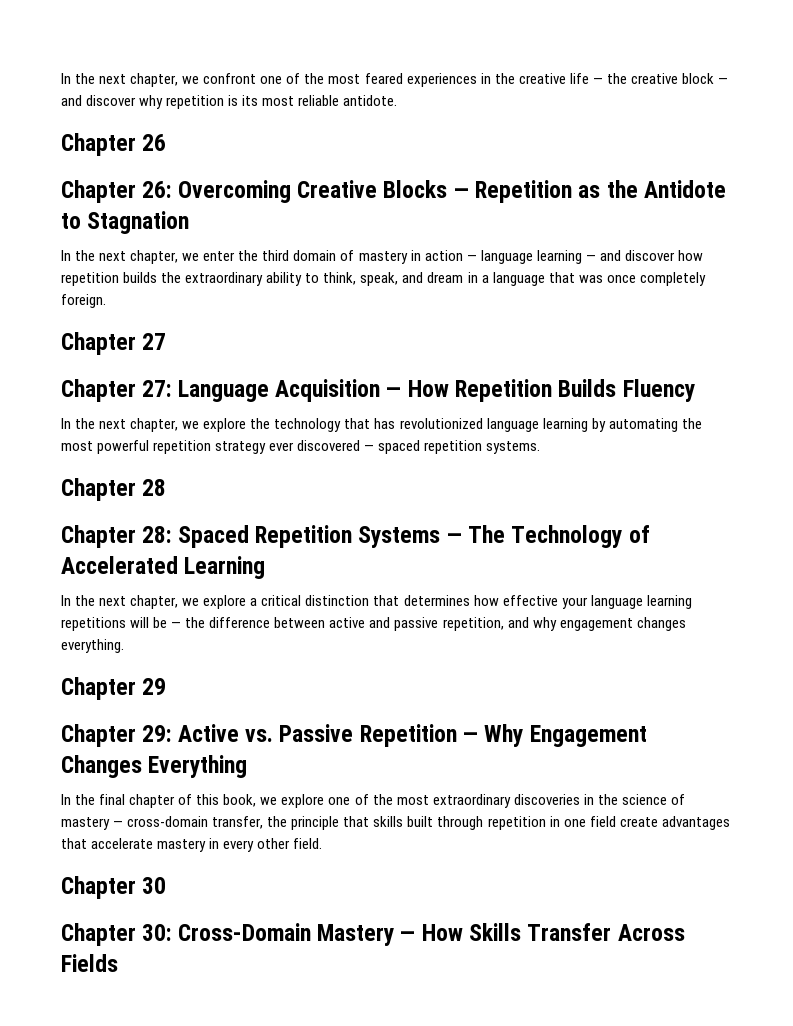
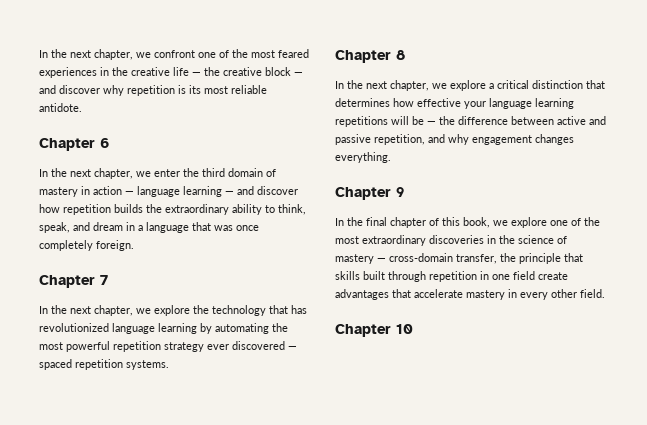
- Chapter 26
- Chapter 26: Overcoming Creative Blocks — Repetition as the Antidote to Stagnation
+ Chapter 6
- Chapter 27
- Chapter 27: Language Acquisition — How Repetition Builds Fluency
+ Chapter 7
- Chapter 28
- Chapter 28: Spaced Repetition Systems — The Technology of Accelerated Learning
+ Chapter 8
- Chapter 29
- Chapter 29: Active vs. Passive Repetition — Why Engagement Changes Everything
+ Chapter 9
- Chapter 30
- Chapter 30: Cross-Domain Mastery — How Skills Transfer Across Fields
+ Chapter 10

